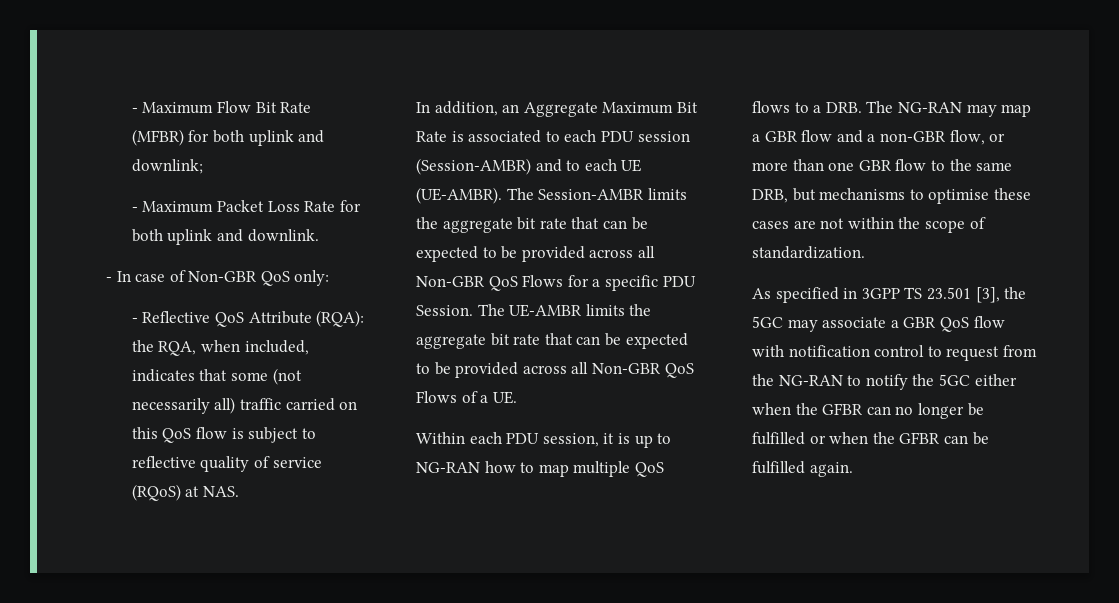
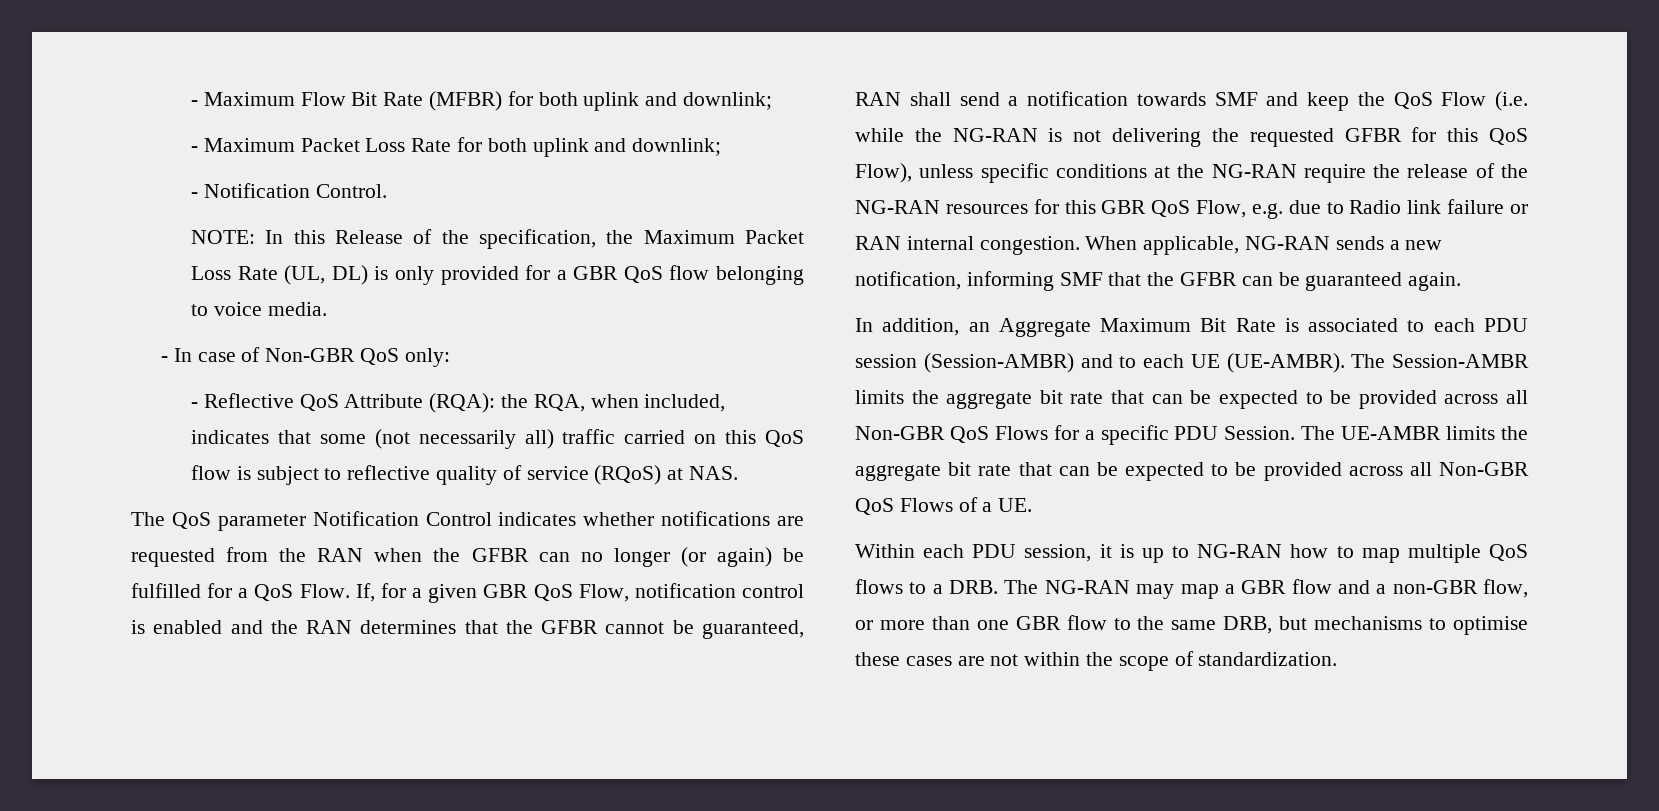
- - Maximum Packet Loss Rate for both uplink and downlink.
+ - Maximum Packet Loss Rate for both uplink and downlink;
+ - Notification Control.
+ NOTE: In this Release of the specification, the Maximum Packet Loss Rate (UL, DL) is only provided for a GBR QoS flow belonging to voice media.
+ The QoS parameter Notification Control indicates whether notifications are requested from the RAN when the GFBR can no longer (or again) be fulfilled for a QoS Flow. If, for a given GBR QoS Flow, notification control is enabled and the RAN determines that the GFBR cannot be guaranteed, RAN shall send a notification towards SMF and keep the QoS Flow (i.e. while the NG-RAN is not delivering the requested GFBR for this QoS Flow), unless specific conditions at the NG-RAN require the release of the NG-RAN resources for this GBR QoS Flow, e.g. due to Radio link failure or RAN internal congestion. When applicable, NG-RAN sends a new notification, informing SMF that the GFBR can be guaranteed again.
- As specified in 3GPP TS 23.501 [3], the 5GC may associate a GBR QoS flow with notification control to request from the NG-RAN to notify the 5GC either when the GFBR can no longer be fulfilled or when the GFBR can be fulfilled again.

